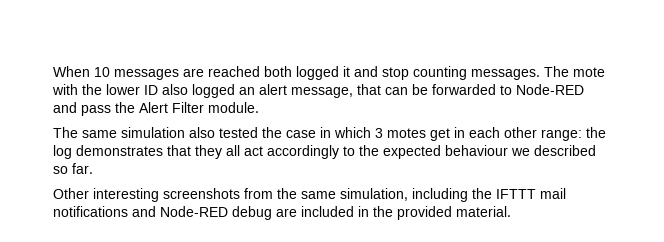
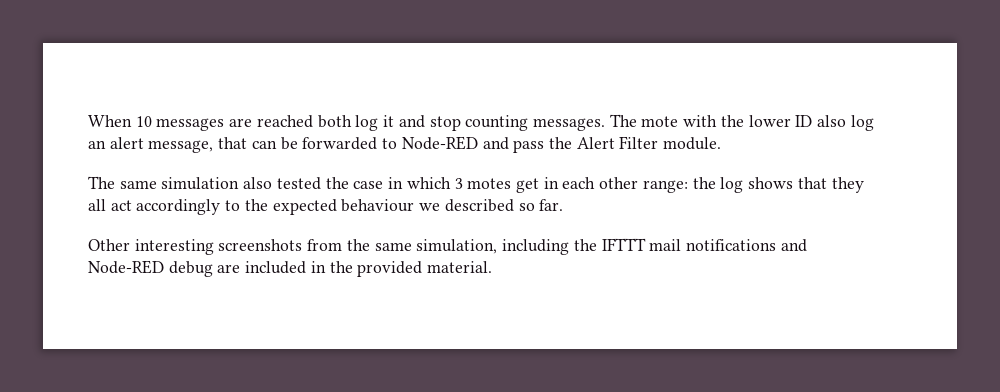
- When 10 messages are reached both logged it and stop counting messages.
+ When 10 messages are reached both log it and stop counting messages.
- The mote with the lower ID also logged an alert message, that can be forwarded to Node-RED and pass the Alert Filter module.
+ The mote with the lower ID also log an alert message, that can be forwarded to Node-RED and pass the Alert Filter module.
- The same simulation also tested the case in which 3 motes get in each other range: the log demonstrates that they all act accordingly to the expected behaviour we described so far.
+ The same simulation also tested the case in which 3 motes get in each other range: the log shows that they all act accordingly to the expected behaviour we described so far.

